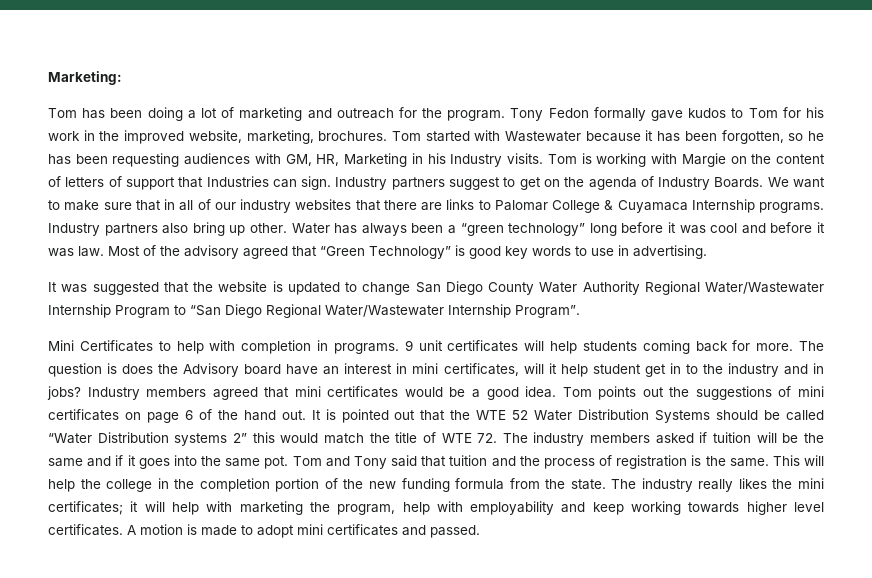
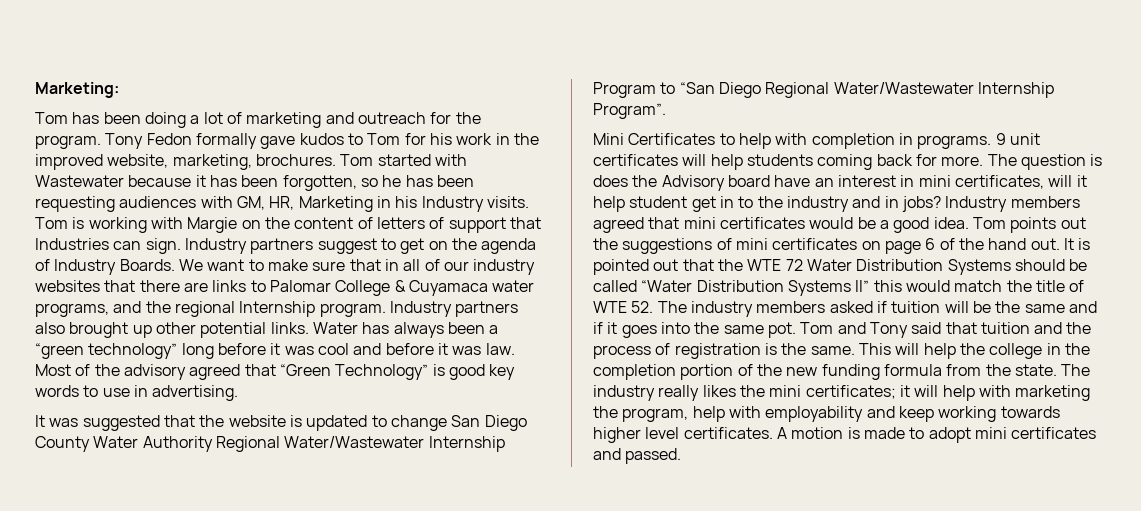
- We want to make sure that in all of our industry websites that there are links to Palomar College & Cuyamaca Internship programs. Industry partners also bring up other.
+ We want to make sure that in all of our industry websites that there are links to Palomar College & Cuyamaca water programs, and the regional Internship program. Industry partners also brought up other potential links.
- It is pointed out that the WTE 52 Water Distribution Systems should be called “Water Distribution systems 2” this would match the title of WTE 72. The industry members asked if tuition will be the same and if it goes into the same pot.
+ It is pointed out that the WTE 72 Water Distribution Systems should be called “Water Distribution Systems II” this would match the title of WTE 52. The industry members asked if tuition will be the same and if it goes into the same pot.

